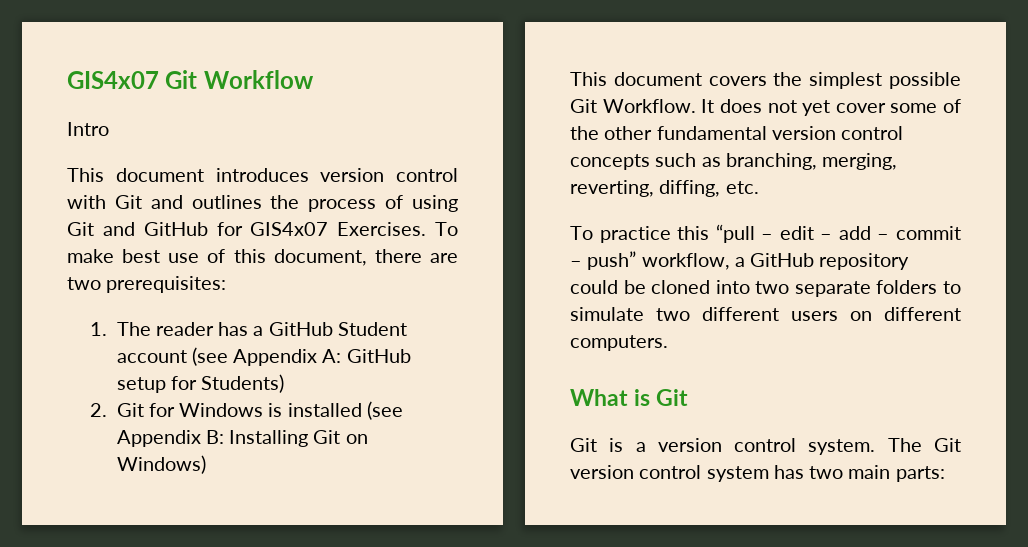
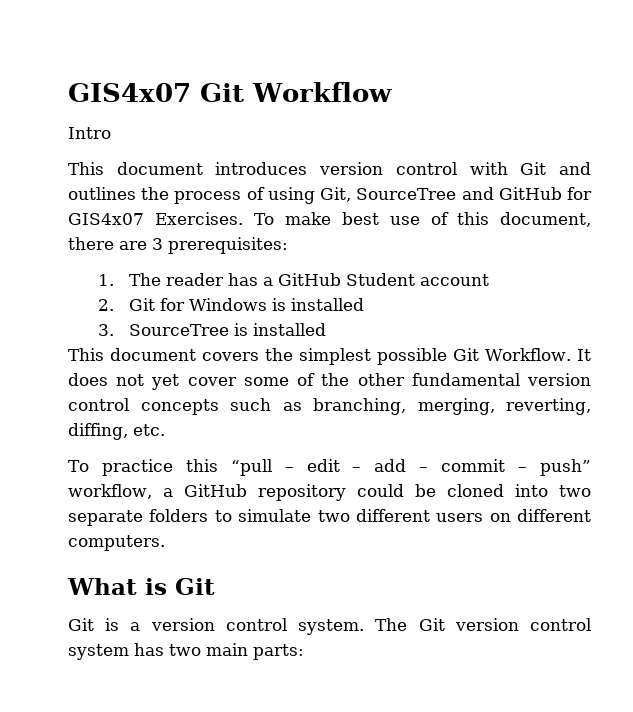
- This document introduces version control with Git and outlines the process of using Git and GitHub for GIS4x07 Exercises.
+ This document introduces version control with Git and outlines the process of using Git, SourceTree and GitHub for GIS4x07 Exercises.
- To make best use of this document, there are two prerequisites:
+ To make best use of this document, there are 3 prerequisites:
- 1. The reader has a GitHub Student account (see Appendix A: GitHub setup for Students)
+ 1. The reader has a GitHub Student account
- 2. Git for Windows is installed (see Appendix B: Installing Git on Windows)
+ 2. Git for Windows is installed
+ 3. SourceTree is installed

